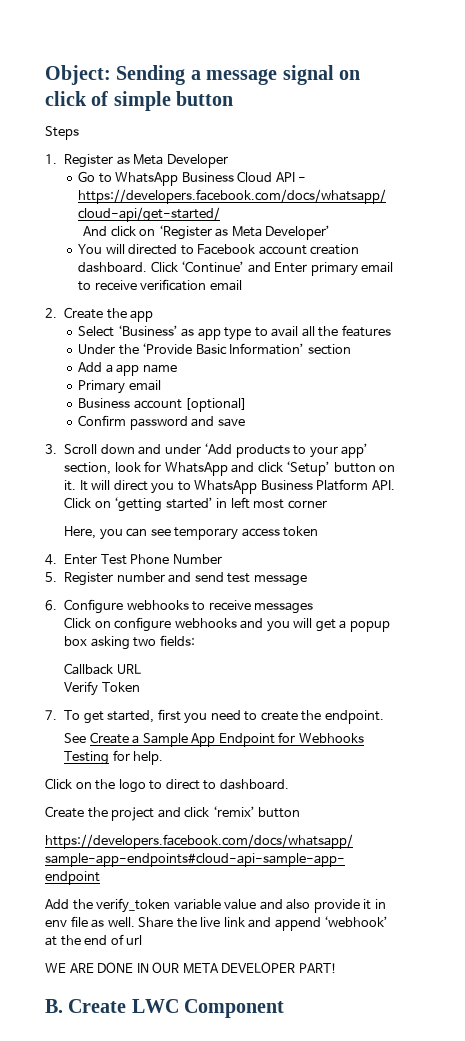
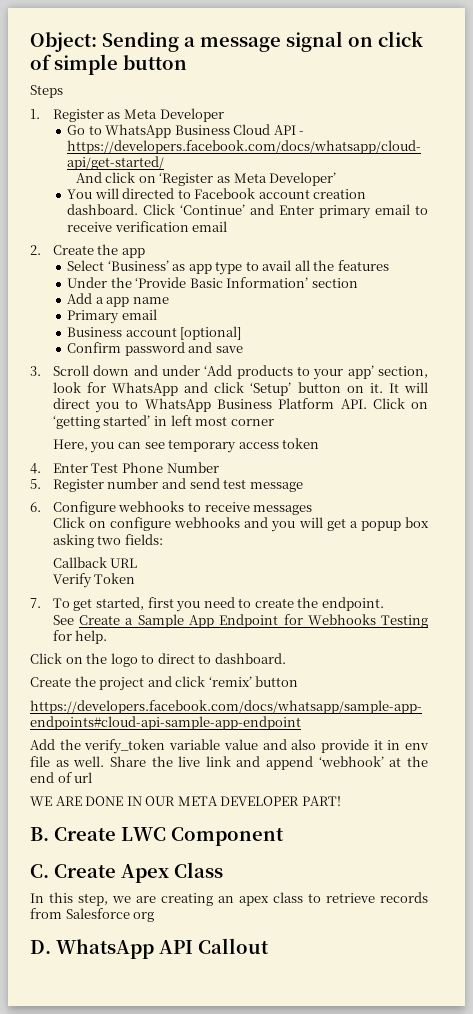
+ C. Create Apex Class
+ In this step, we are creating an apex class to retrieve records from Salesforce org
+ D. WhatsApp API Callout

